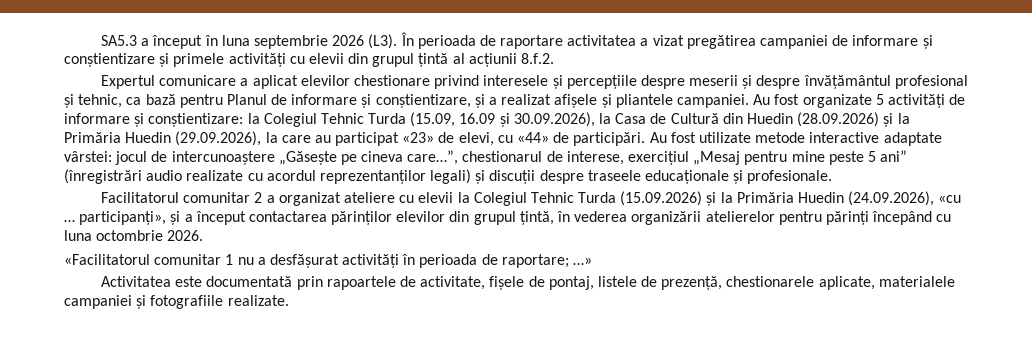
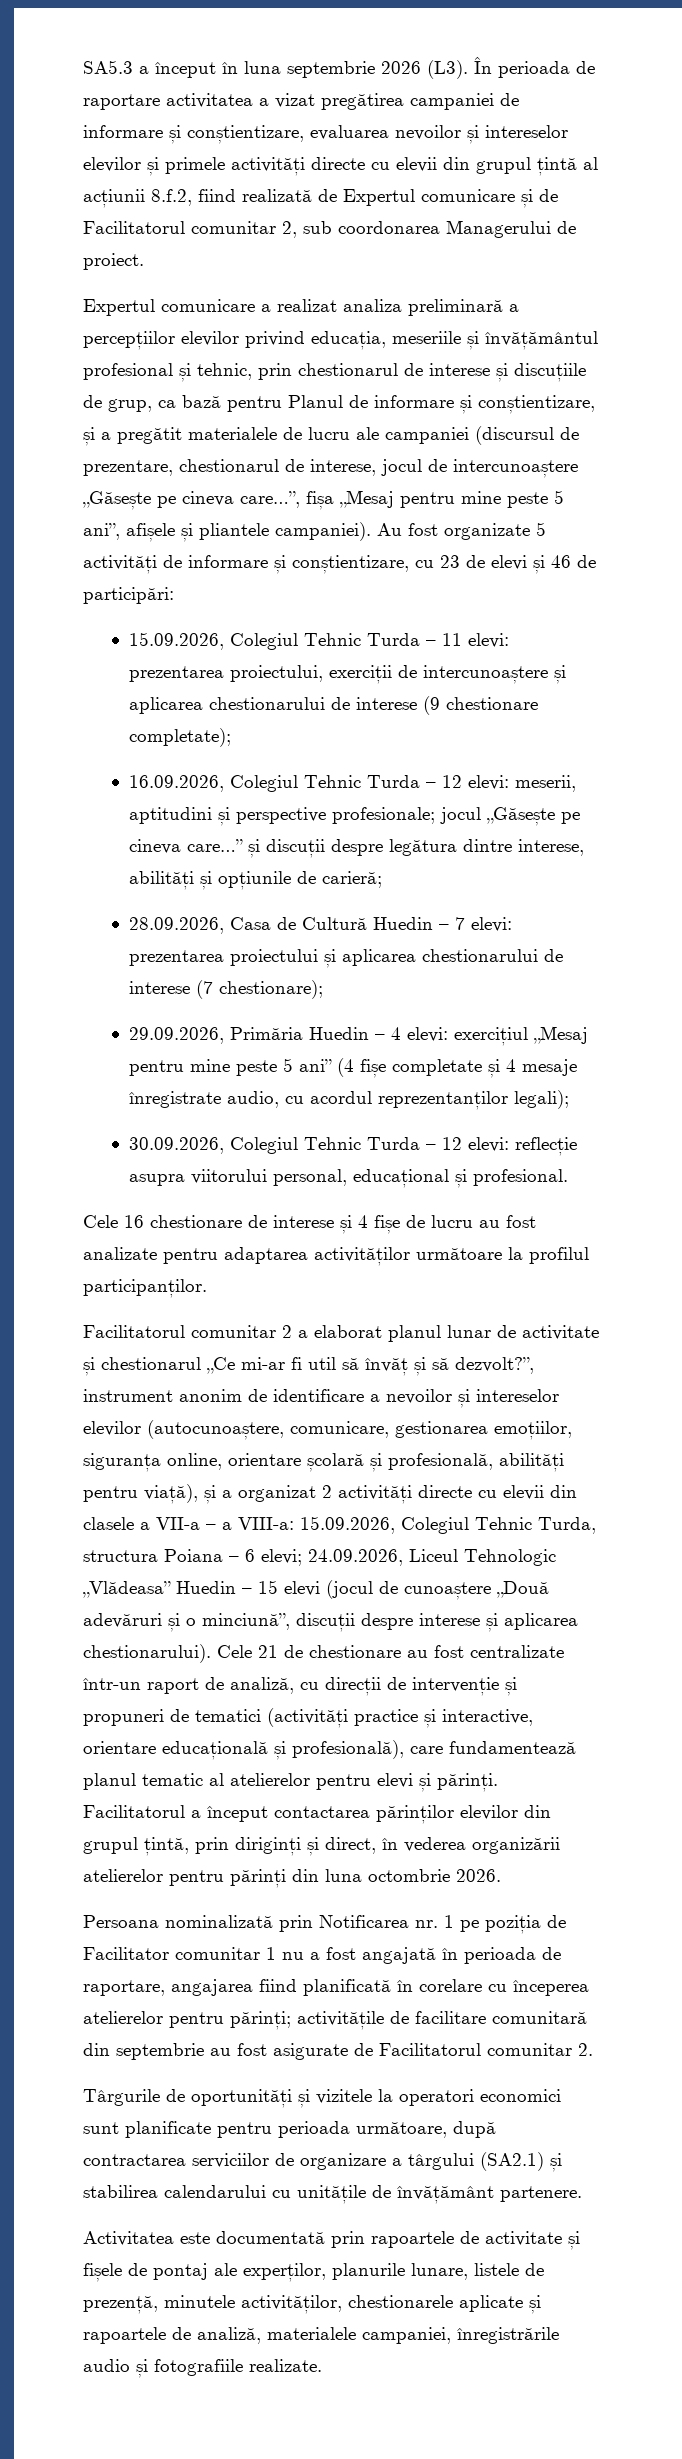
- SA5.3 a început în luna septembrie 2026 (L3). În perioada de raportare activitatea a vizat pregătirea campaniei de informare și conștientizare și primele activități cu elevii din grupul țintă al acțiunii 8.f.2.
- Expertul comunicare a aplicat elevilor chestionare privind interesele și percepțiile despre meserii și despre învățământul profesional și tehnic, ca bază pentru Planul de informare și conștientizare, și a realizat afișele și pliantele campaniei.
+ SA5.3 a început în luna septembrie 2026 (L3). În perioada de raportare activitatea a vizat pregătirea campaniei de informare și conștientizare, evaluarea nevoilor și intereselor elevilor și primele activități directe cu elevii din grupul țintă al acțiunii 8.f.2, fiind realizată de Expertul comunicare și de Facilitatorul comunitar 2, sub coordonarea Managerului de proiect.
+ Expertul comunicare a realizat analiza preliminară a percepțiilor elevilor privind educația, meseriile și învățământul profesional și tehnic, prin chestionarul de interese și discuțiile de grup, ca bază pentru Planul de informare și conștientizare, și a pregătit materialele de lucru ale campaniei (discursul de prezentare, chestionarul de interese, jocul de intercunoaștere „Găsește pe cineva care…”, fișa „Mesaj pentru mine peste 5 ani”, afișele și pliantele campaniei).
- Au fost organizate 5 activități de informare și conștientizare: la Colegiul Tehnic Turda (15.09, 16.09 și 30.09.2026), la Casa de Cultură din Huedin (28.09.2026) și la Primăria Huedin (29.09.2026), la care au participat «23» de elevi, cu «44» de participări. Au fost utilizate metode interactive adaptate vârstei: jocul de intercunoaștere „Găsește pe cineva care…”, chestionarul de interese, exercițiul „Mesaj pentru mine peste 5 ani” (înregistrări audio realizate cu acordul reprezentanților legali) și discuții despre traseele educaționale și profesionale.
- Facilitatorul comunitar 2 a organizat ateliere cu elevii la Colegiul Tehnic Turda (15.09.2026) și la Primăria Huedin (24.09.2026), «cu … participanți», și a început contactarea părinților elevilor din grupul țintă, în vederea organizării atelierelor pentru părinți începând cu luna octombrie 2026.
+ Au fost organizate 5 activități de informare și conștientizare, cu 23 de elevi și 46 de participări:
+ 15.09.2026, Colegiul Tehnic Turda – 11 elevi: prezentarea proiectului, exerciții de intercunoaștere și aplicarea chestionarului de interese (9 chestionare completate);
+ 16.09.2026, Colegiul Tehnic Turda – 12 elevi: meserii, aptitudini și perspective profesionale; jocul „Găsește pe cineva care…” și discuții despre legătura dintre interese, abilități și opțiunile de carieră;
+ 28.09.2026, Casa de Cultură Huedin – 7 elevi: prezentarea proiectului și aplicarea chestionarului de interese (7 chestionare);
+ 29.09.2026, Primăria Huedin – 4 elevi: exercițiul „Mesaj pentru mine peste 5 ani” (4 fișe completate și 4 mesaje înregistrate audio, cu acordul reprezentanților legali);
+ 30.09.2026, Colegiul Tehnic Turda – 12 elevi: reflecție asupra viitorului personal, educațional și profesional.
+ Cele 16 chestionare de interese și 4 fișe de lucru au fost analizate pentru adaptarea activităților următoare la profilul participanților.
+ Facilitatorul comunitar 2 a elaborat planul lunar de activitate și chestionarul „Ce mi-ar fi util să învăț și să dezvolt?”, instrument anonim de identificare a nevoilor și intereselor elevilor (autocunoaștere, comunicare, gestionarea emoțiilor, siguranța online, orientare școlară și profesională, abilități pentru viață), și a organizat 2 activități directe cu elevii din clasele a VII-a – a VIII-a: 15.09.2026, Colegiul Tehnic Turda, structura Poiana – 6 elevi; 24.09.2026, Liceul Tehnologic „Vlădeasa” Huedin – 15 elevi (jocul de cunoaștere „Două adevăruri și o minciună”, discuții despre interese și aplicarea chestionarului). Cele 21 de chestionare au fost centralizate într-un raport de analiză, cu direcții de intervenție și propuneri de tematici (activități practice și interactive, orientare educațională și profesională), care fundamentează planul tematic al atelierelor pentru elevi și părinți. Facilitatorul a început contactarea părinților elevilor din grupul țintă, prin diriginți și direct, în vederea organizării atelierelor pentru părinți din luna octombrie 2026.
- «Facilitatorul comunitar 1 nu a desfășurat activități în perioada de raportare; …»
+ Persoana nominalizată prin Notificarea nr. 1 pe poziția de Facilitator comunitar 1 nu a fost angajată în perioada de raportare, angajarea fiind planificată în corelare cu începerea atelierelor pentru părinți; activitățile de facilitare comunitară din septembrie au fost asigurate de Facilitatorul comunitar 2.
+ Târgurile de oportunități și vizitele la operatori economici sunt planificate pentru perioada următoare, după contractarea serviciilor de organizare a târgului (SA2.1) și stabilirea calendarului cu unitățile de învățământ partenere.
- Activitatea este documentată prin rapoartele de activitate, fișele de pontaj, listele de prezență, chestionarele aplicate, materialele campaniei și fotografiile realizate.
+ Activitatea este documentată prin rapoartele de activitate și fișele de pontaj ale experților, planurile lunare, listele de prezență, minutele activităților, chestionarele aplicate și rapoartele de analiză, materialele campaniei, înregistrările audio și fotografiile realizate.

